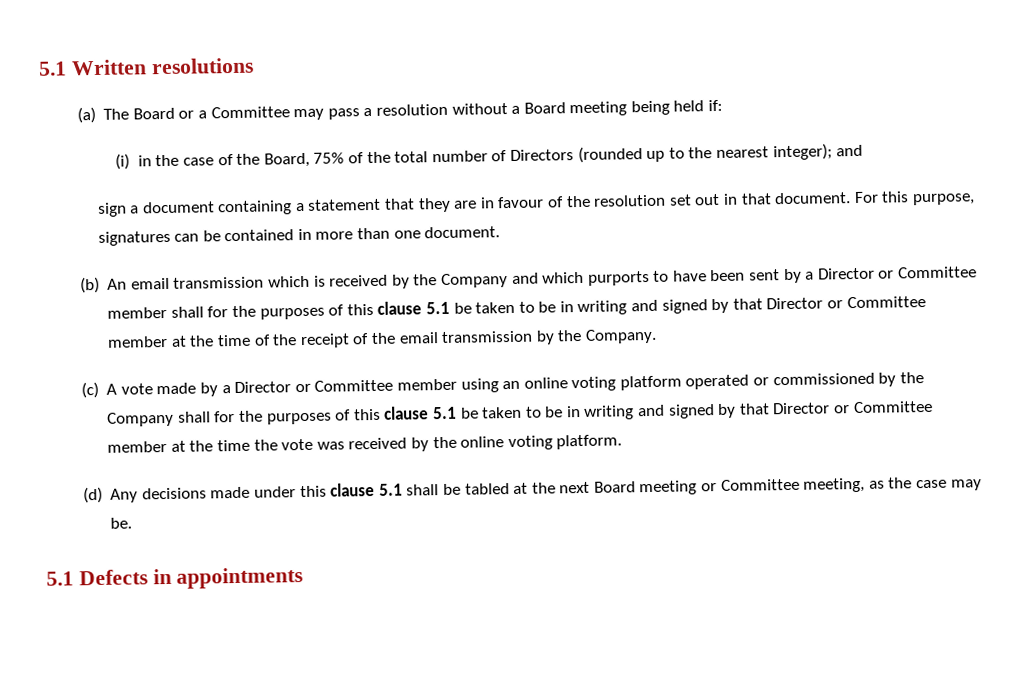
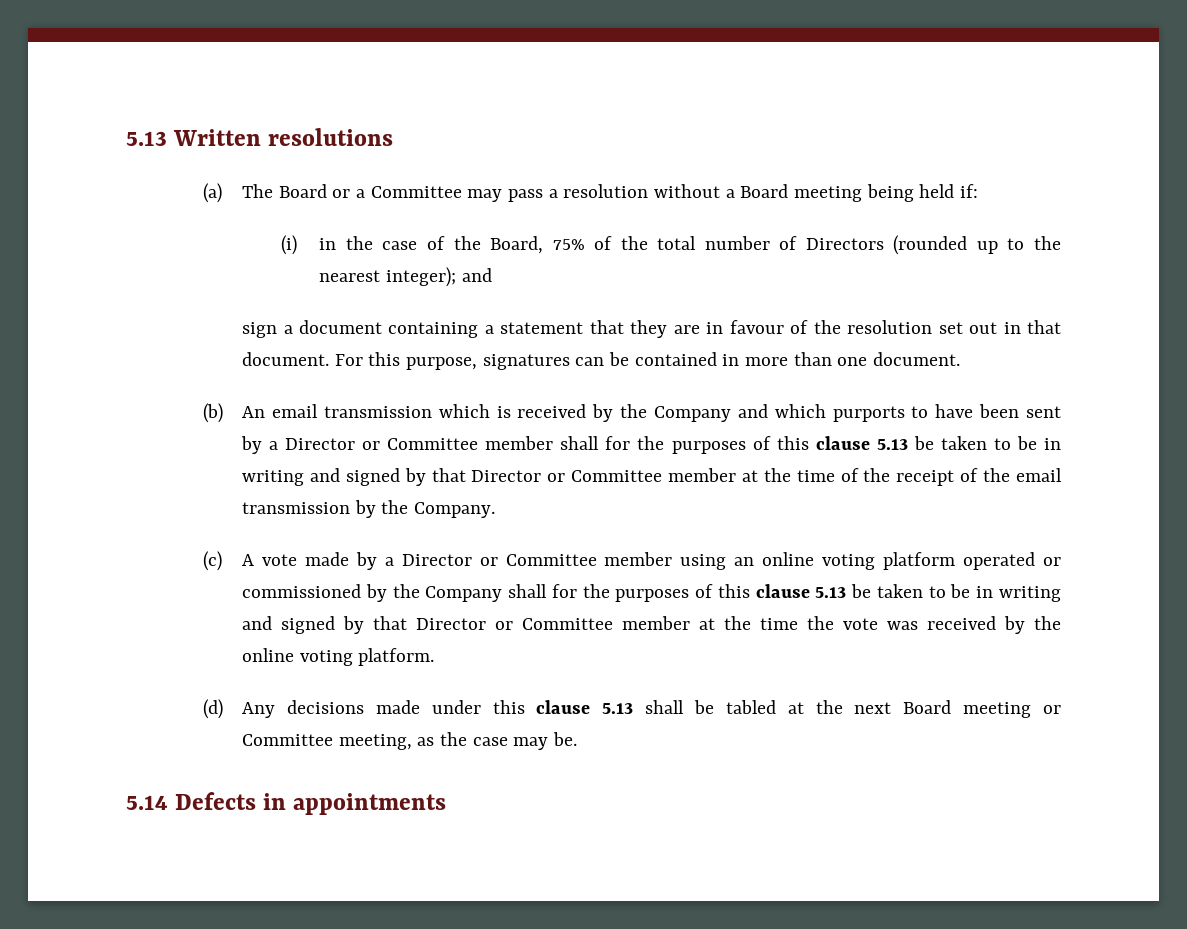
- 5.1 Written resolutions
+ 5.13 Written resolutions
- (b) An email transmission which is received by the Company and which purports to have been sent by a Director or Committee member shall for the purposes of this clause 5.1 be taken to be in writing and signed by that Director or Committee member at the time of the receipt of the email transmission by the Company.
+ (b) An email transmission which is received by the Company and which purports to have been sent by a Director or Committee member shall for the purposes of this clause 5.13 be taken to be in writing and signed by that Director or Committee member at the time of the receipt of the email transmission by the Company.
- (c) A vote made by a Director or Committee member using an online voting platform operated or commissioned by the Company shall for the purposes of this clause 5.1 be taken to be in writing and signed by that Director or Committee member at the time the vote was received by the online voting platform.
+ (c) A vote made by a Director or Committee member using an online voting platform operated or commissioned by the Company shall for the purposes of this clause 5.13 be taken to be in writing and signed by that Director or Committee member at the time the vote was received by the online voting platform.
- (d) Any decisions made under this clause 5.1 shall be tabled at the next Board meeting or Committee meeting, as the case may be.
+ (d) Any decisions made under this clause 5.13 shall be tabled at the next Board meeting or Committee meeting, as the case may be.
- 5.1 Defects in appointments
+ 5.14 Defects in appointments

